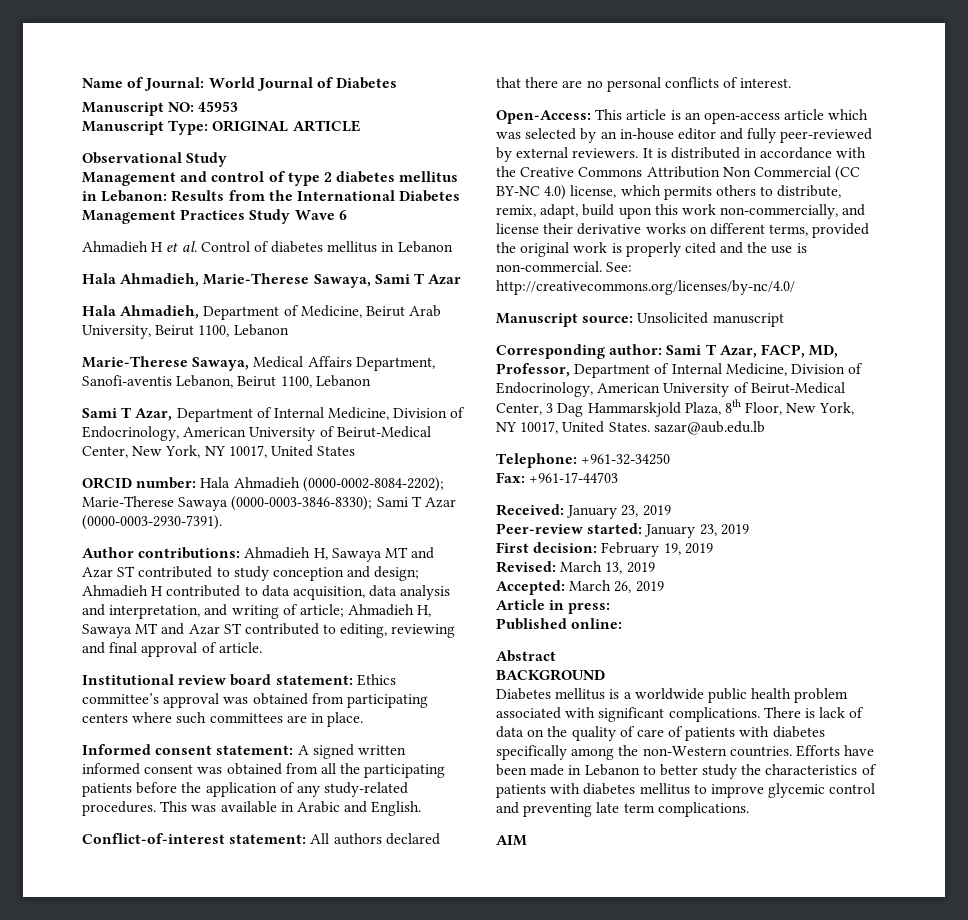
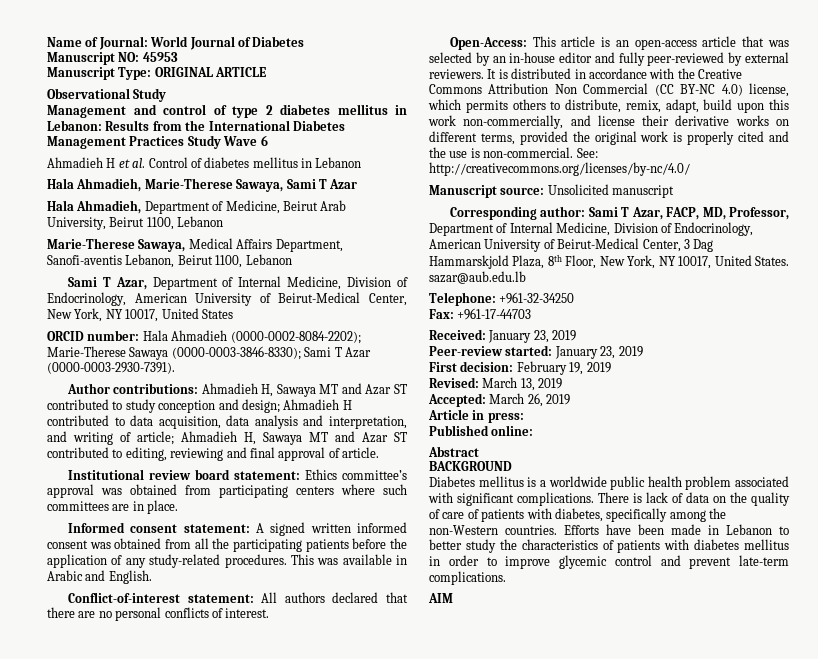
- Open-Access: This article is an open-access article which was selected by an in-house editor and fully peer-reviewed by external reviewers.
+ Open-Access: This article is an open-access article that was selected by an in-house editor and fully peer-reviewed by external reviewers.
- There is lack of data on the quality of care of patients with diabetes specifically among the non-Western countries.
+ There is lack of data on the quality of care of patients with diabetes, specifically among the non-Western countries.
- Efforts have been made in Lebanon to better study the characteristics of patients with diabetes mellitus to improve glycemic control and preventing late term complications.
+ Efforts have been made in Lebanon to better study the characteristics of patients with diabetes mellitus in order to improve glycemic control and prevent late-term complications.

